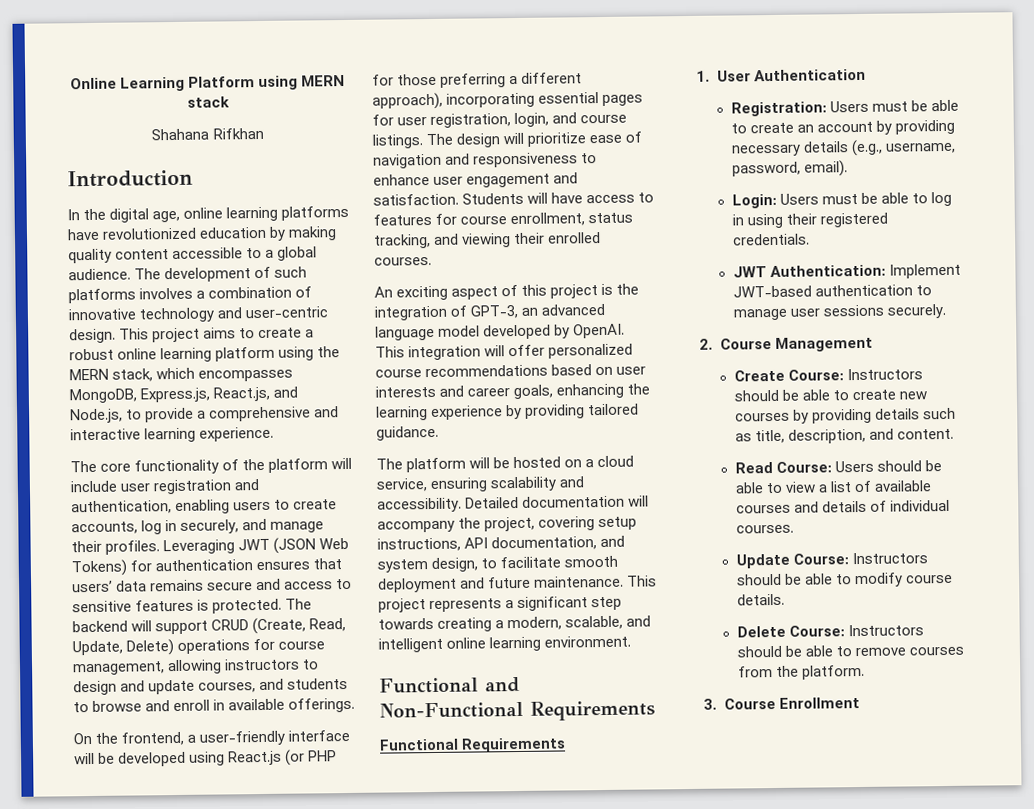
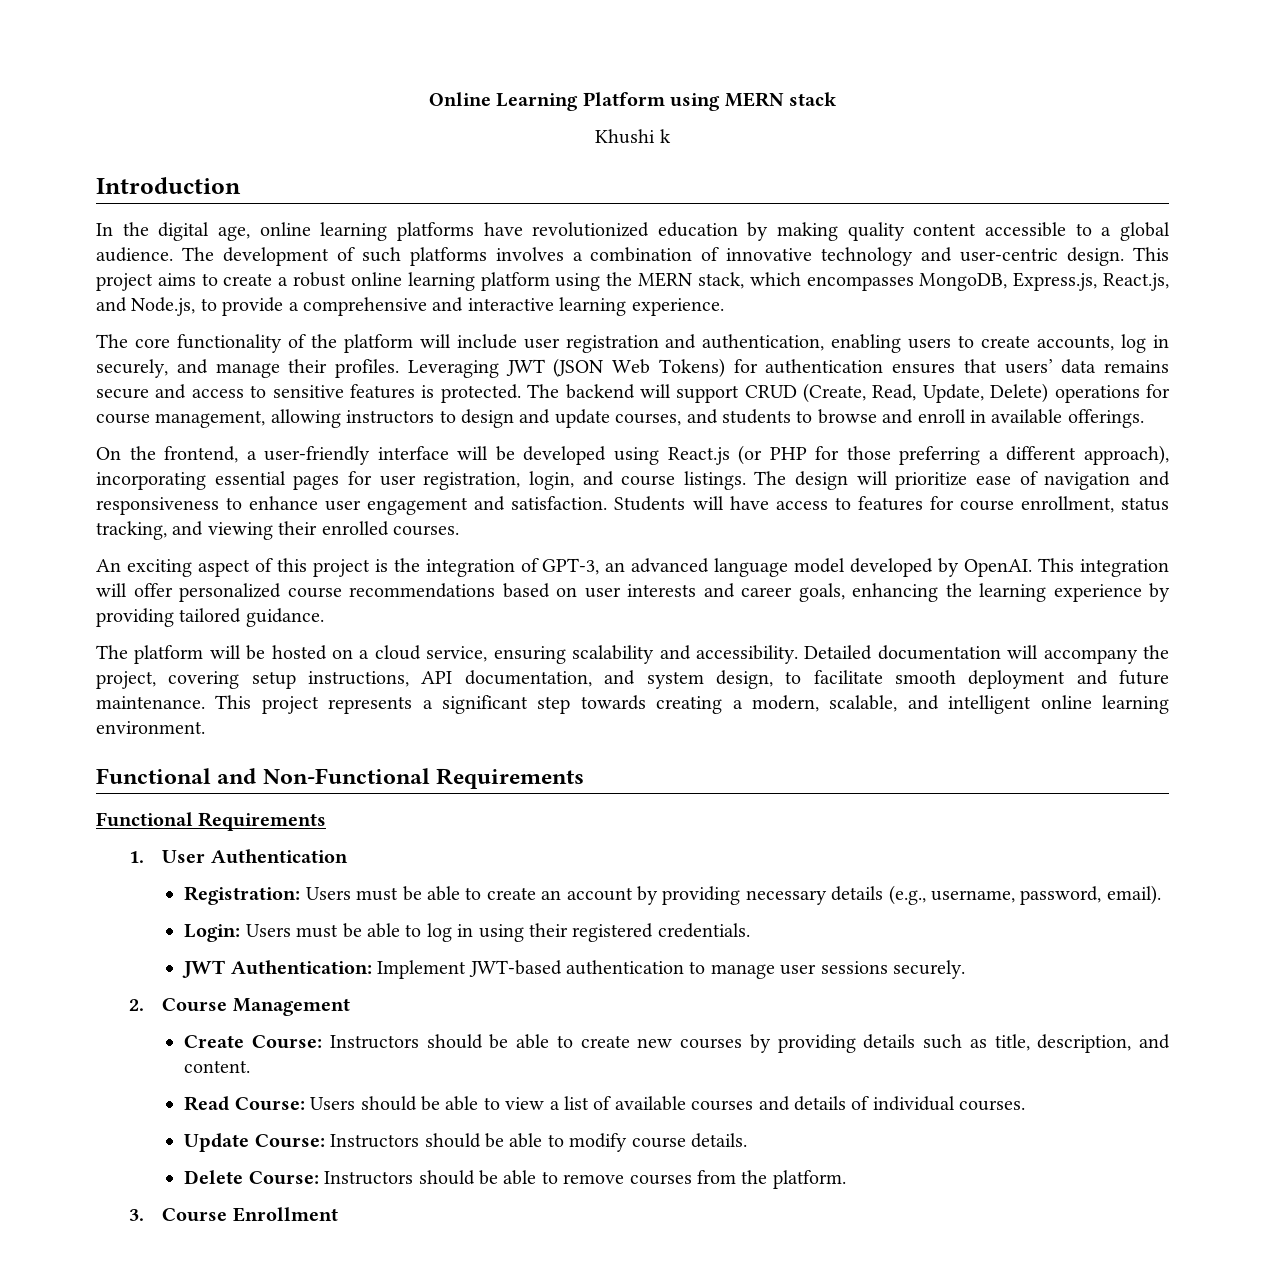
- Shahana Rifkhan
+ Khushi k

